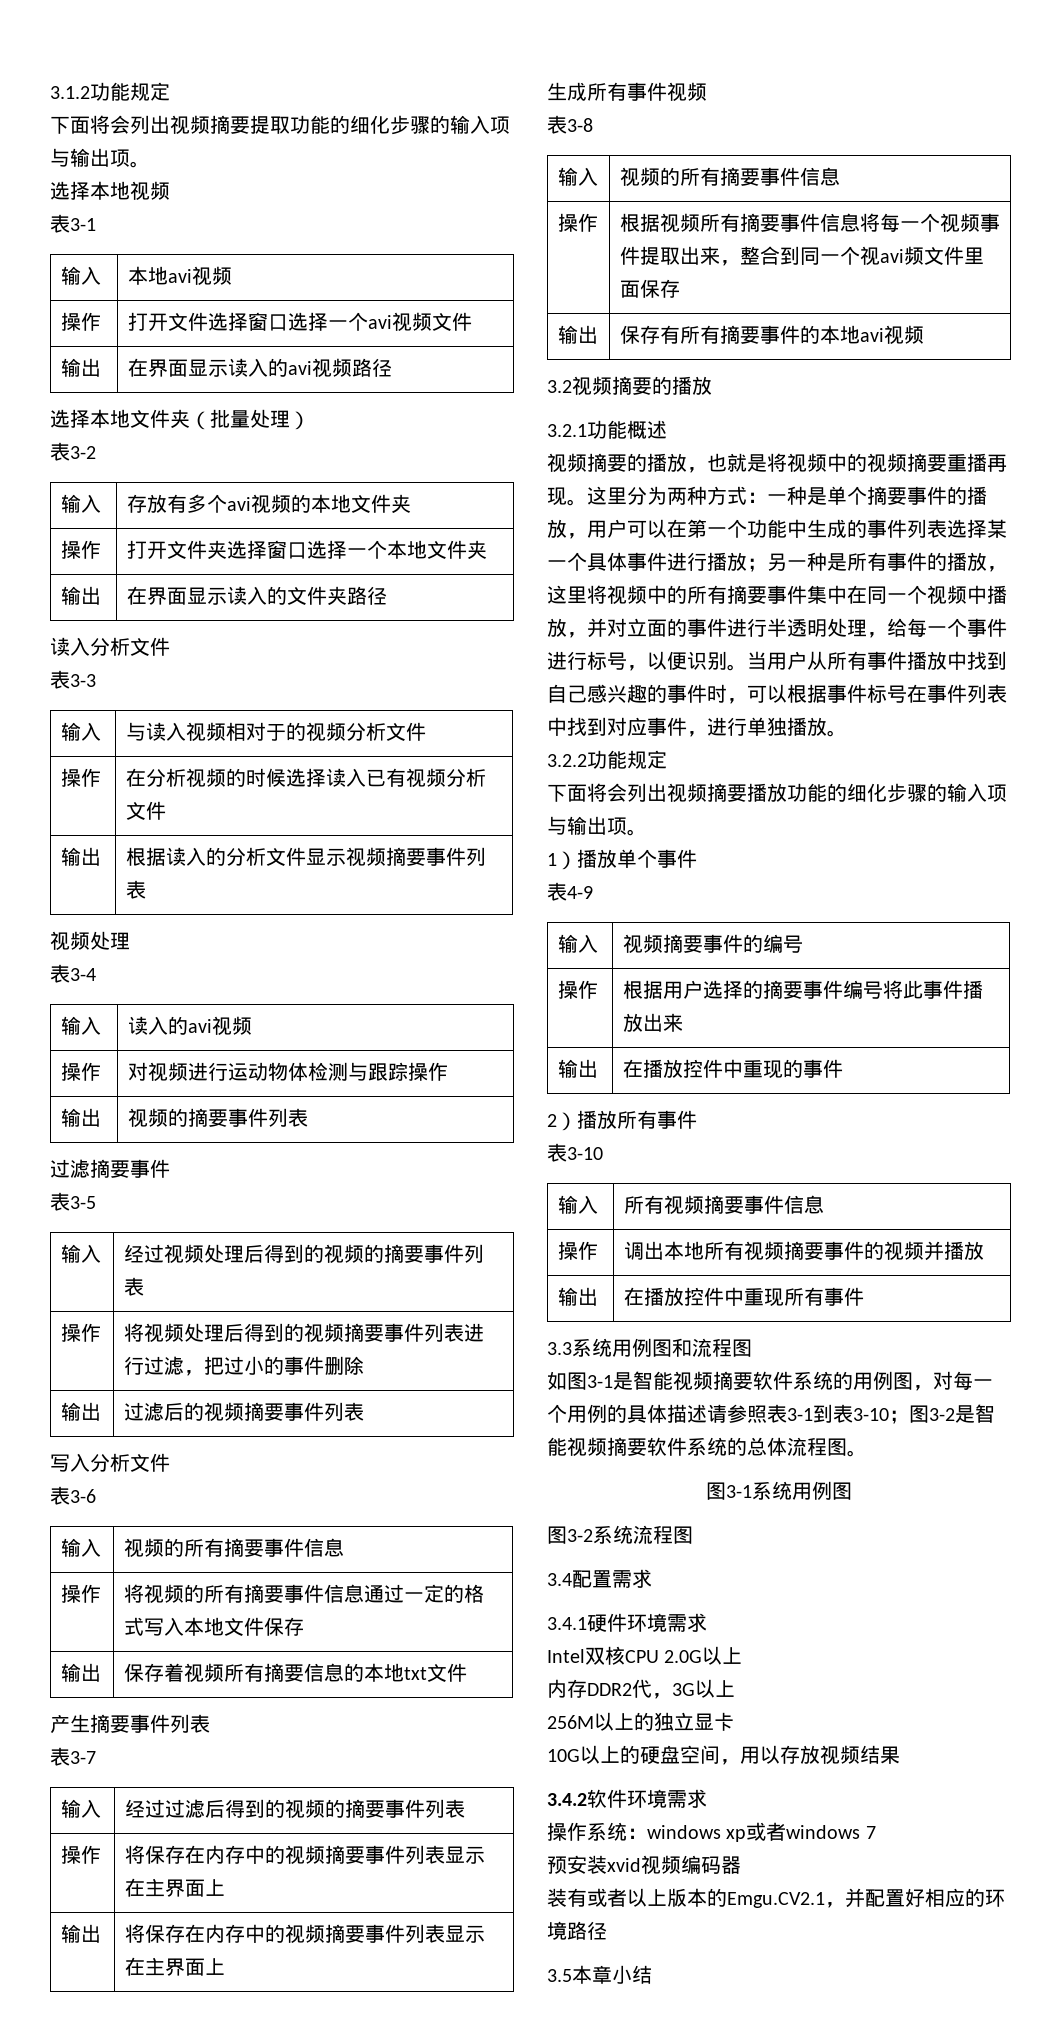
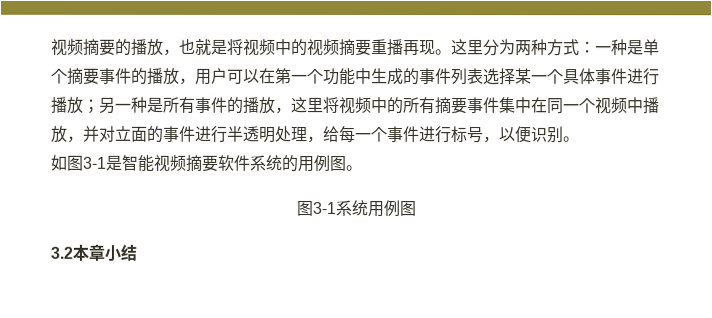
- 3.1.2功能规定
- 下面将会列出视频摘要提取功能的细化步骤的输入项与输出项。
- 选择本地视频
- 表3-1
- 输入 | 本地avi视频
- 操作 | 打开文件选择窗口选择一个avi视频文件
- 输出 | 在界面显示读入的avi视频路径
- 选择本地文件夹（批量处理）
- 表3-2
- 输入 | 存放有多个avi视频的本地文件夹
- 操作 | 打开文件夹选择窗口选择一个本地文件夹
- 输出 | 在界面显示读入的文件夹路径
- 读入分析文件
- 表3-3
- 输入 | 与读入视频相对于的视频分析文件
- 操作 | 在分析视频的时候选择读入已有视频分析文件
- 输出 | 根据读入的分析文件显示视频摘要事件列表
- 视频处理
- 表3-4
- 输入 | 读入的avi视频
- 操作 | 对视频进行运动物体检测与跟踪操作
- 输出 | 视频的摘要事件列表
- 过滤摘要事件
- 表3-5
- 输入 | 经过视频处理后得到的视频的摘要事件列表
- 操作 | 将视频处理后得到的视频摘要事件列表进行过滤，把过小的事件删除
- 输出 | 过滤后的视频摘要事件列表
- 写入分析文件
- 表3-6
- 输入 | 视频的所有摘要事件信息
- 操作 | 将视频的所有摘要事件信息通过一定的格式写入本地文件保存
- 输出 | 保存着视频所有摘要信息的本地txt文件
- 产生摘要事件列表
- 表3-7
- 输入 | 经过过滤后得到的视频的摘要事件列表
- 操作 | 将保存在内存中的视频摘要事件列表显示在主界面上
- 输出 | 将保存在内存中的视频摘要事件列表显示在主界面上
- 生成所有事件视频
- 表3-8
- 输入 | 视频的所有摘要事件信息
- 操作 | 根据视频所有摘要事件信息将每一个视频事件提取出来，整合到同一个视avi频文件里面保存
- 输出 | 保存有所有摘要事件的本地avi视频
- 3.2视频摘要的播放
- 3.2.1功能概述
- 当用户从所有事件播放中找到自己感兴趣的事件时，可以根据事件标号在事件列表中找到对应事件，进行单独播放。
- 3.2.2功能规定
- 下面将会列出视频摘要播放功能的细化步骤的输入项与输出项。
- 1）播放单个事件
- 表4-9
- 输入 | 视频摘要事件的编号
- 操作 | 根据用户选择的摘要事件编号将此事件播放出来
- 输出 | 在播放控件中重现的事件
- 2）播放所有事件
- 表3-10
- 输入 | 所有视频摘要事件信息
- 操作 | 调出本地所有视频摘要事件的视频并播放
- 输出 | 在播放控件中重现所有事件
- 3.3系统用例图和流程图
- 如图3-1是智能视频摘要软件系统的用例图，对每一个用例的具体描述请参照表3-1到表3-10；图3-2是智能视频摘要软件系统的总体流程图。
+ 如图3-1是智能视频摘要软件系统的用例图。
- 图3-2系统流程图
- 3.4配置需求
- 3.4.1硬件环境需求
- Intel双核CPU 2.0G以上
- 内存DDR2代，3G以上
- 256M以上的独立显卡
- 10G以上的硬盘空间，用以存放视频结果
- 3.4.2软件环境需求
- 操作系统：windows xp或者windows 7
- 预安装xvid视频编码器
- 装有或者以上版本的Emgu.CV2.1，并配置好相应的环境路径
- 3.5本章小结
+ 3.2本章小结

